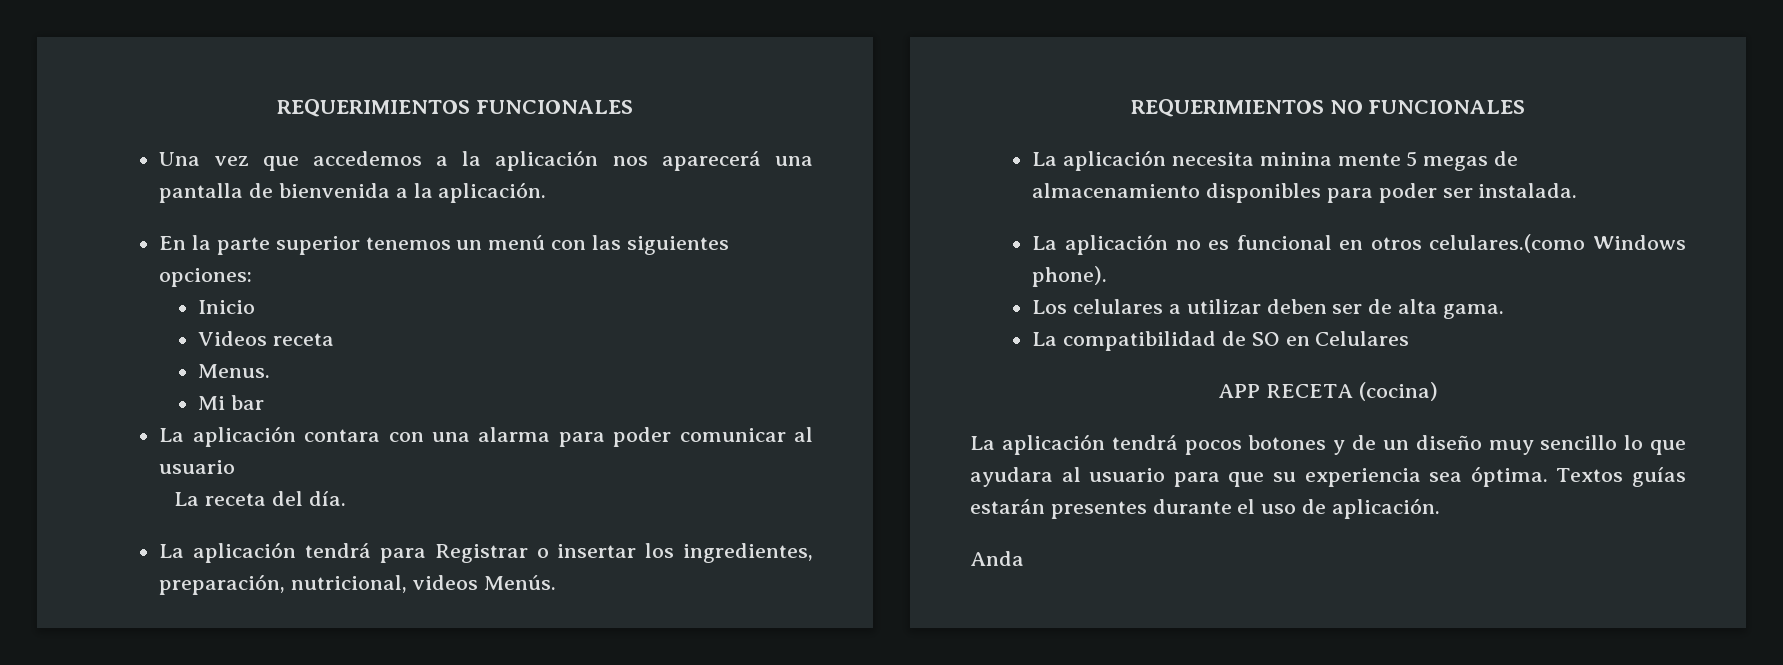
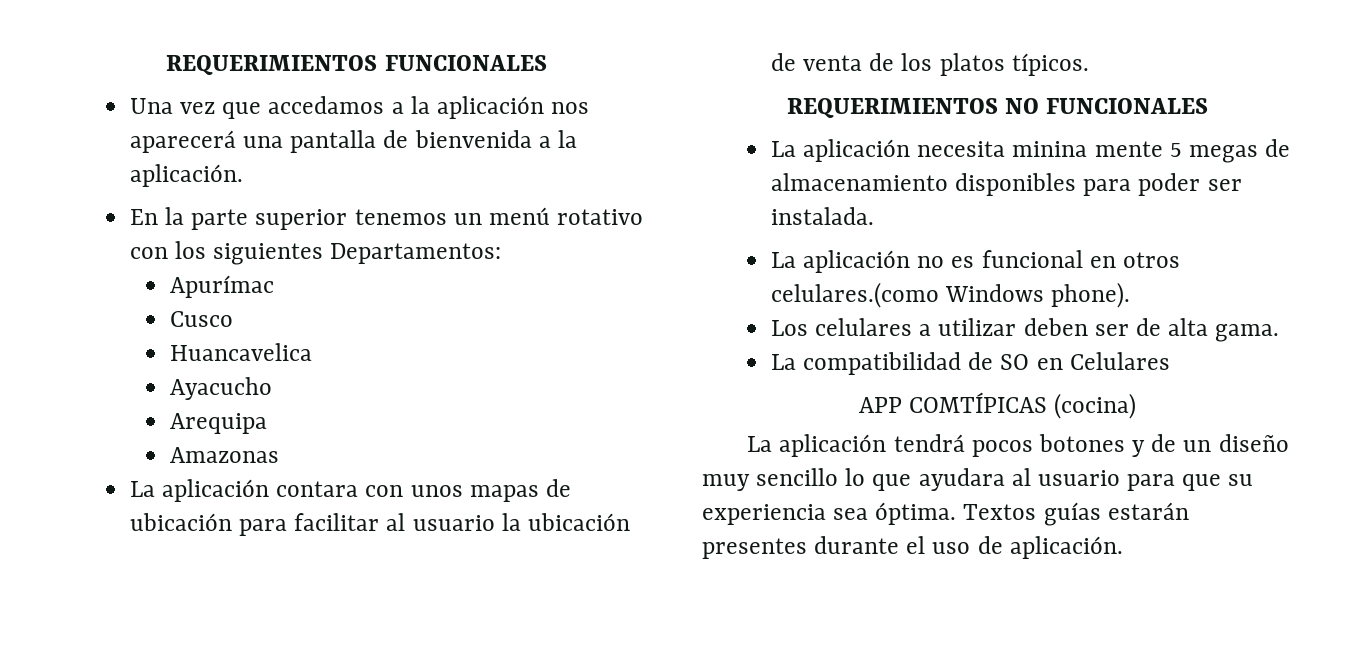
- Una vez que accedemos a la aplicación nos aparecerá una pantalla de bienvenida a la aplicación.
+ Una vez que accedamos a la aplicación nos aparecerá una pantalla de bienvenida a la aplicación.
- En la parte superior tenemos un menú con las siguientes opciones:
- Inicio
- Videos receta
- Menus.
- Mi bar
- La aplicación contara con una alarma para poder comunicar al usuario
- La receta del día.
- La aplicación tendrá para Registrar o insertar los ingredientes, preparación, nutricional, videos Menús.
+ En la parte superior tenemos un menú rotativo con los siguientes Departamentos:
+ Apurímac
+ Cusco
+ Huancavelica
+ Ayacucho
+ Arequipa
+ Amazonas
+ La aplicación contara con unos mapas de ubicación para facilitar al usuario la ubicación de venta de los platos típicos.
- APP RECETA (cocina)
+ APP COMTÍPICAS (cocina)
- Anda

